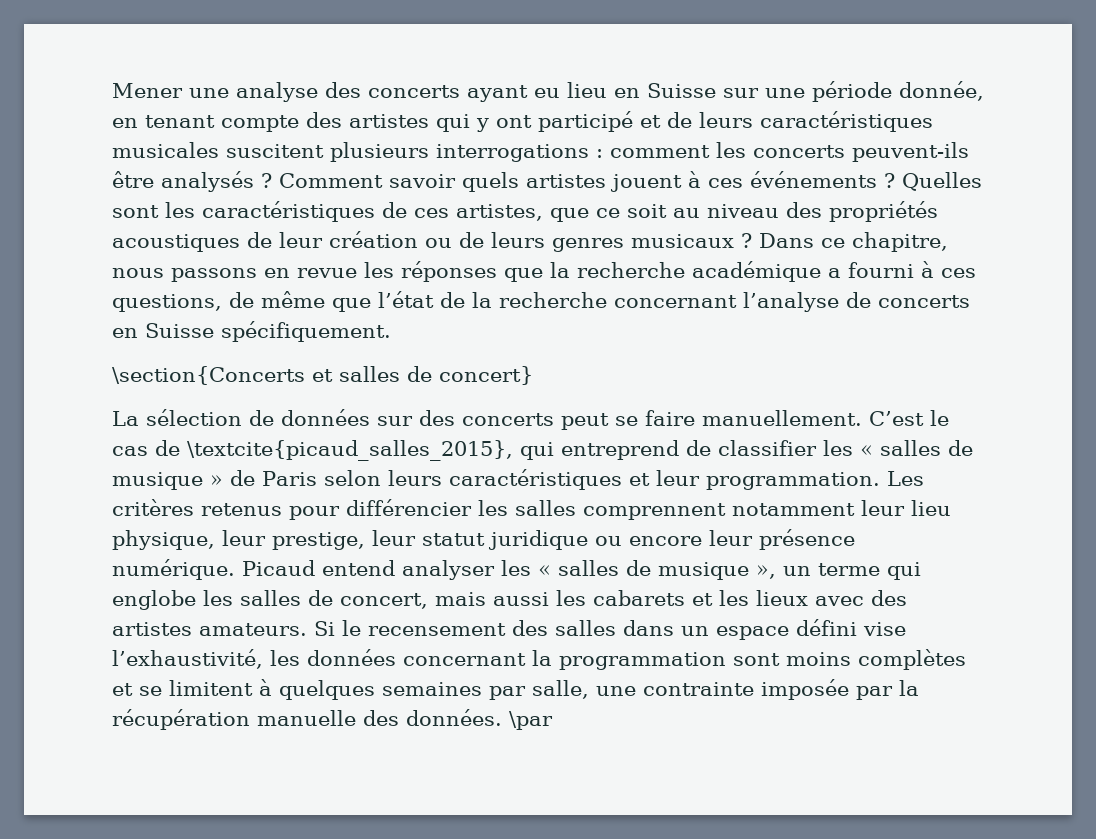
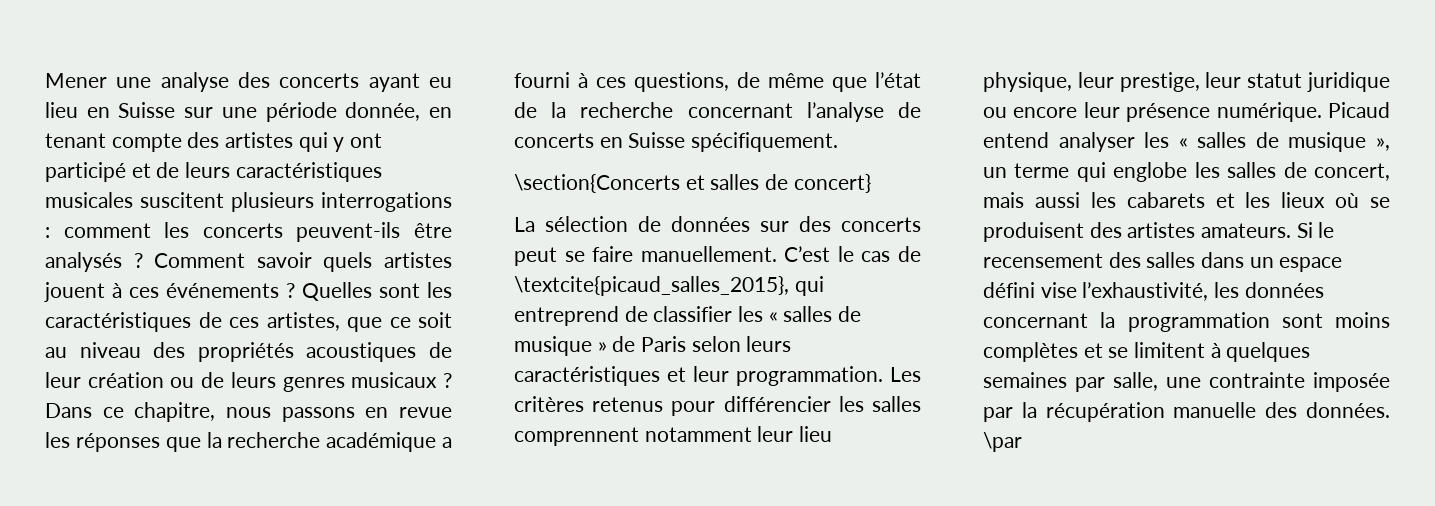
- Picaud entend analyser les « salles de musique », un terme qui englobe les salles de concert, mais aussi les cabarets et les lieux avec des artistes amateurs.
+ Picaud entend analyser les « salles de musique », un terme qui englobe les salles de concert, mais aussi les cabarets et les lieux où se produisent des artistes amateurs.

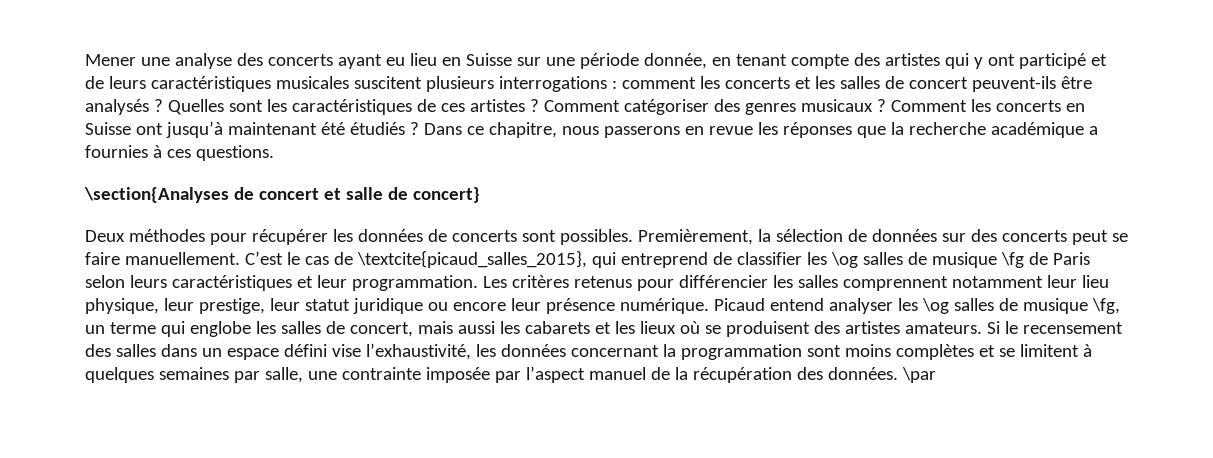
- Mener une analyse des concerts ayant eu lieu en Suisse sur une période donnée, en tenant compte des artistes qui y ont participé et de leurs caractéristiques musicales suscitent plusieurs interrogations : comment les concerts peuvent-ils être analysés ? Comment savoir quels artistes jouent à ces événements ?
+ Mener une analyse des concerts ayant eu lieu en Suisse sur une période donnée, en tenant compte des artistes qui y ont participé et de leurs caractéristiques musicales suscitent plusieurs interrogations : comment les concerts et les salles de concert peuvent-ils être analysés ?
- Quelles sont les caractéristiques de ces artistes, que ce soit au niveau des propriétés acoustiques de leur création ou de leurs genres musicaux ?
+ Quelles sont les caractéristiques de ces artistes ? Comment catégoriser des genres musicaux ? Comment les concerts en Suisse ont jusqu’à maintenant été étudiés ?
- Dans ce chapitre, nous passons en revue les réponses que la recherche académique a fourni à ces questions, de même que l’état de la recherche concernant l’analyse de concerts en Suisse spécifiquement.
- \section{Concerts et salles de concert}
- La sélection de données sur des concerts peut se faire manuellement.
+ Dans ce chapitre, nous passerons en revue les réponses que la recherche académique a fournies à ces questions.
+ \section{Analyses de concert et salle de concert}
+ Deux méthodes pour récupérer les données de concerts sont possibles. Premièrement, la sélection de données sur des concerts peut se faire manuellement.
- C’est le cas de \textcite{picaud_salles_2015}, qui entreprend de classifier les « salles de musique » de Paris selon leurs caractéristiques et leur programmation.
+ C’est le cas de \textcite{picaud_salles_2015}, qui entreprend de classifier les \og salles de musique \fg de Paris selon leurs caractéristiques et leur programmation.
- Picaud entend analyser les « salles de musique », un terme qui englobe les salles de concert, mais aussi les cabarets et les lieux où se produisent des artistes amateurs.
+ Picaud entend analyser les \og salles de musique \fg, un terme qui englobe les salles de concert, mais aussi les cabarets et les lieux où se produisent des artistes amateurs.
- Si le recensement des salles dans un espace défini vise l’exhaustivité, les données concernant la programmation sont moins complètes et se limitent à quelques semaines par salle, une contrainte imposée par la récupération manuelle des données.
+ Si le recensement des salles dans un espace défini vise l’exhaustivité, les données concernant la programmation sont moins complètes et se limitent à quelques semaines par salle, une contrainte imposée par l’aspect manuel de la récupération des données.

